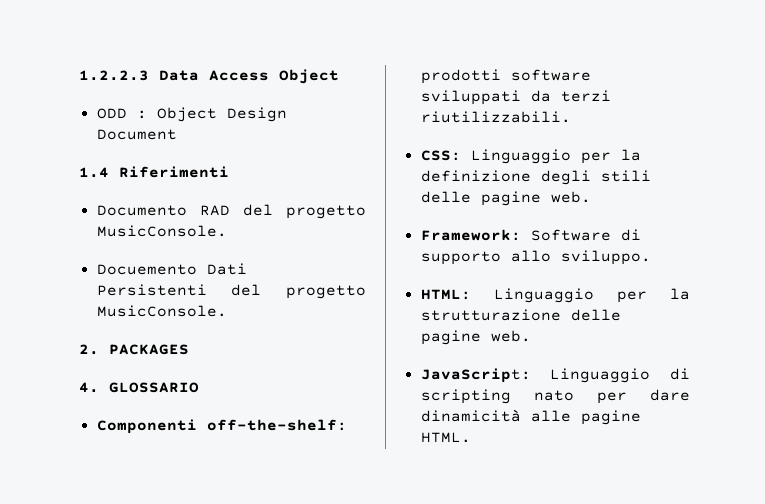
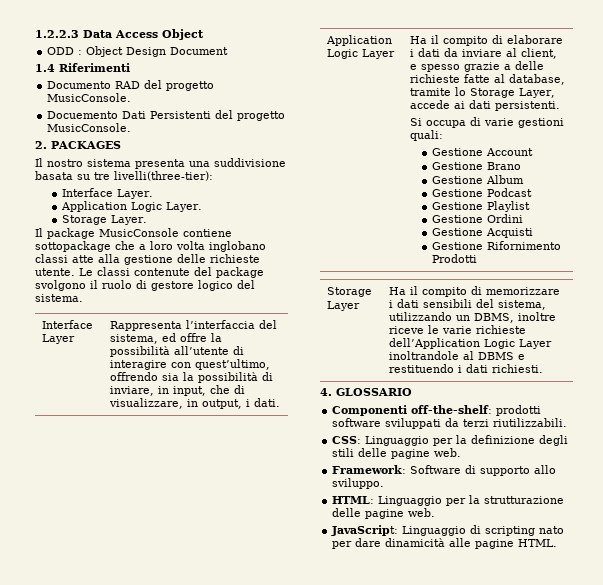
+ Il nostro sistema presenta una suddivisione basata su tre livelli(three-tier):
+ Interface Layer.
+ Application Logic Layer.
+ Storage Layer.
+ Il package MusicConsole contiene sottopackage che a loro volta inglobano classi atte alla gestione delle richieste utente. Le classi contenute del package svolgono il ruolo di gestore logico del sistema.
+ Interface Layer | Rappresenta l’interfaccia del sistema, ed offre la possibilità all’utente di interagire con quest’ultimo, offrendo sia la possibilità di inviare, in input, che di visualizzare, in output, i dati.
+ Application Logic Layer | Ha il compito di elaborare i dati da inviare al client, e spesso grazie a delle richieste fatte al database, tramite lo Storage Layer, accede ai dati persistenti.
+ Si occupa di varie gestioni quali:
+ Gestione Account
+ Gestione Brano
+ Gestione Album
+ Gestione Podcast
+ Gestione Playlist
+ Gestione Ordini
+ Gestione Acquisti
+ Gestione Rifornimento Prodotti
+ Storage Layer | Ha il compito di memorizzare i dati sensibili del sistema, utilizzando un DBMS, inoltre riceve le varie richieste dell’Application Logic Layer inoltrandole al DBMS e restituendo i dati richiesti.

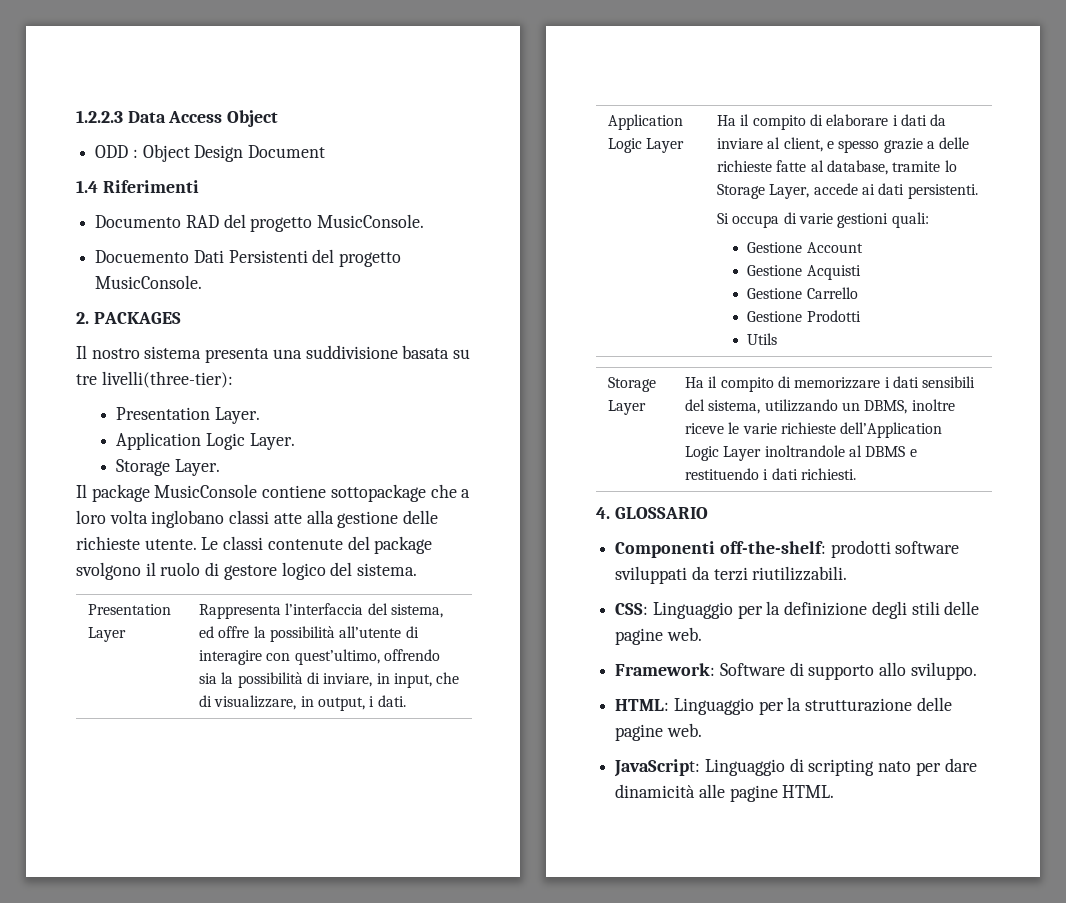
- Interface Layer.
+ Presentation Layer.
- Interface Layer | Rappresenta l’interfaccia del sistema, ed offre la possibilità all’utente di interagire con quest’ultimo, offrendo sia la possibilità di inviare, in input, che di visualizzare, in output, i dati.
+ Presentation Layer | Rappresenta l’interfaccia del sistema, ed offre la possibilità all’utente di interagire con quest’ultimo, offrendo sia la possibilità di inviare, in input, che di visualizzare, in output, i dati.
- Gestione Brano
- Gestione Album
- Gestione Podcast
- Gestione Playlist
- Gestione Ordini
- Gestione Rifornimento Prodotti
+ Gestione Carrello
+ Gestione Prodotti
+ Utils

